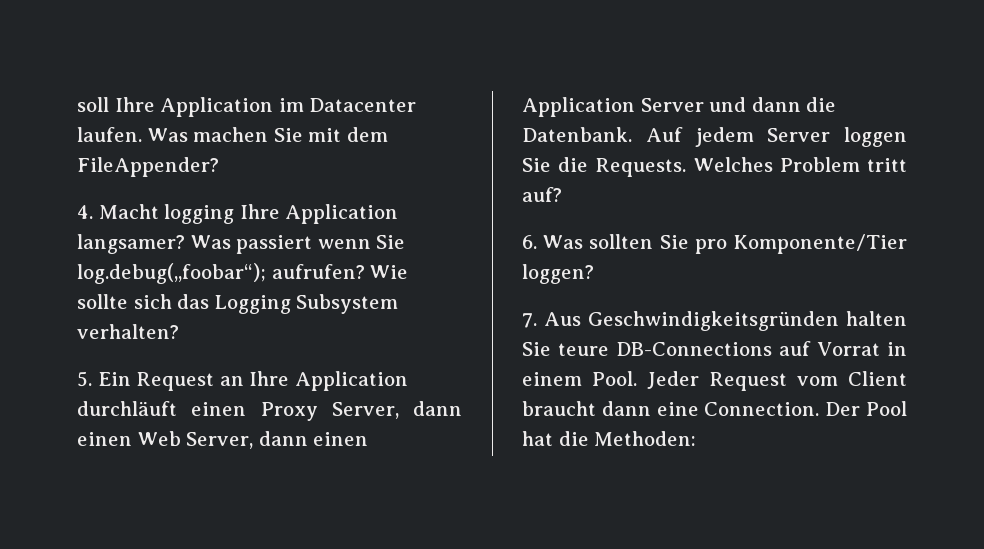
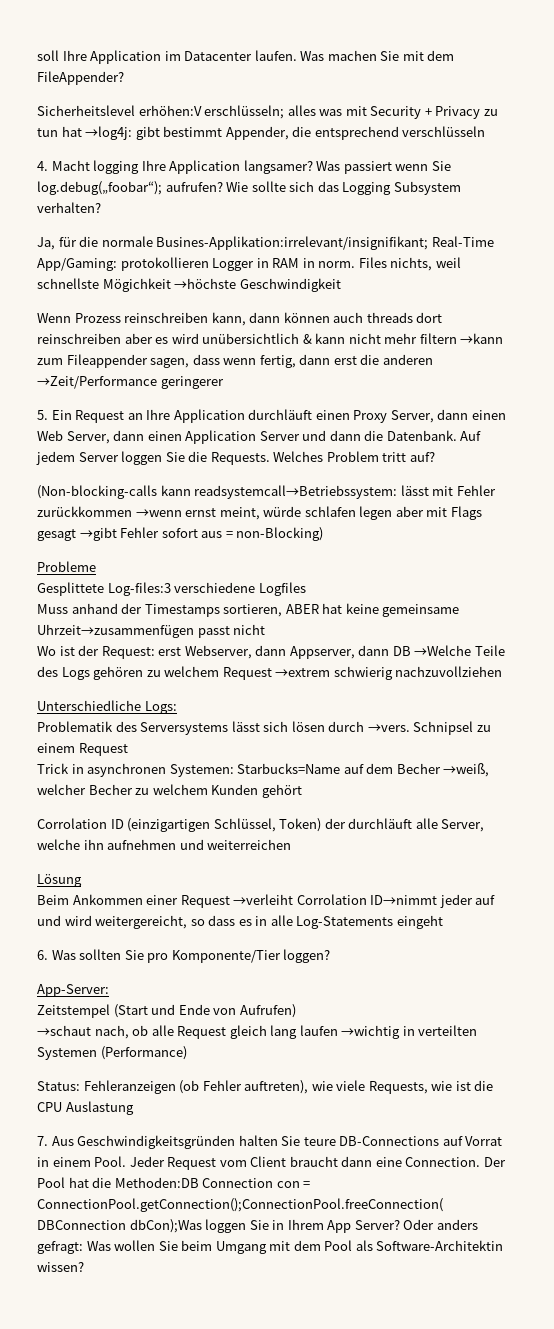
+ Sicherheitslevel erhöhen:V erschlüsseln; alles was mit Security + Privacy zu tun hat →log4j: gibt bestimmt Appender, die entsprechend verschlüsseln
+ Ja, für die normale Busines-Applikation:irrelevant/insignifikant; Real-Time App/Gaming: protokollieren Logger in RAM in norm. Files nichts, weil schnellste Mögichkeit →höchste Geschwindigkeit
+ Wenn Prozess reinschreiben kann, dann können auch threads dort reinschreiben aber es wird unübersichtlich & kann nicht mehr filtern →kann zum Fileappender sagen, dass wenn fertig, dann erst die anderen →Zeit/Performance geringerer
+ (Non-blocking-calls kann readsystemcall→Betriebssystem: lässt mit Fehler zurückkommen →wenn ernst meint, würde schlafen legen aber mit Flags gesagt →gibt Fehler sofort aus = non-Blocking)
+ Probleme
+ Gesplittete Log-files:3 verschiedene Logfiles
+ Muss anhand der Timestamps sortieren, ABER hat keine gemeinsame Uhrzeit→zusammenfügen passt nicht
+ Wo ist der Request: erst Webserver, dann Appserver, dann DB →Welche Teile des Logs gehören zu welchem Request →extrem schwierig nachzuvollziehen
+ Unterschiedliche Logs:
+ Problematik des Serversystems lässt sich lösen durch →vers. Schnipsel zu einem Request
+ Trick in asynchronen Systemen: Starbucks=Name auf dem Becher →weiß, welcher Becher zu welchem Kunden gehört
+ Corrolation ID (einzigartigen Schlüssel, Token) der durchläuft alle Server, welche ihn aufnehmen und weiterreichen
+ Lösung
+ Beim Ankommen einer Request →verleiht Corrolation ID→nimmt jeder auf und wird weitergereicht, so dass es in alle Log-Statements eingeht
+ App-Server:
+ Zeitstempel (Start und Ende von Aufrufen)
+ →schaut nach, ob alle Request gleich lang laufen →wichtig in verteilten Systemen (Performance)
+ Status: Fehleranzeigen (ob Fehler auftreten), wie viele Requests, wie ist die CPU Auslastung
- Der Pool hat die Methoden:
+ Der Pool hat die Methoden:DB Connection con = ConnectionPool.getConnection();ConnectionPool.freeConnection( DBConnection dbCon);Was loggen Sie in Ihrem App Server? Oder anders gefragt: Was wollen Sie beim Umgang mit dem Pool als Software-Architektin wissen?

